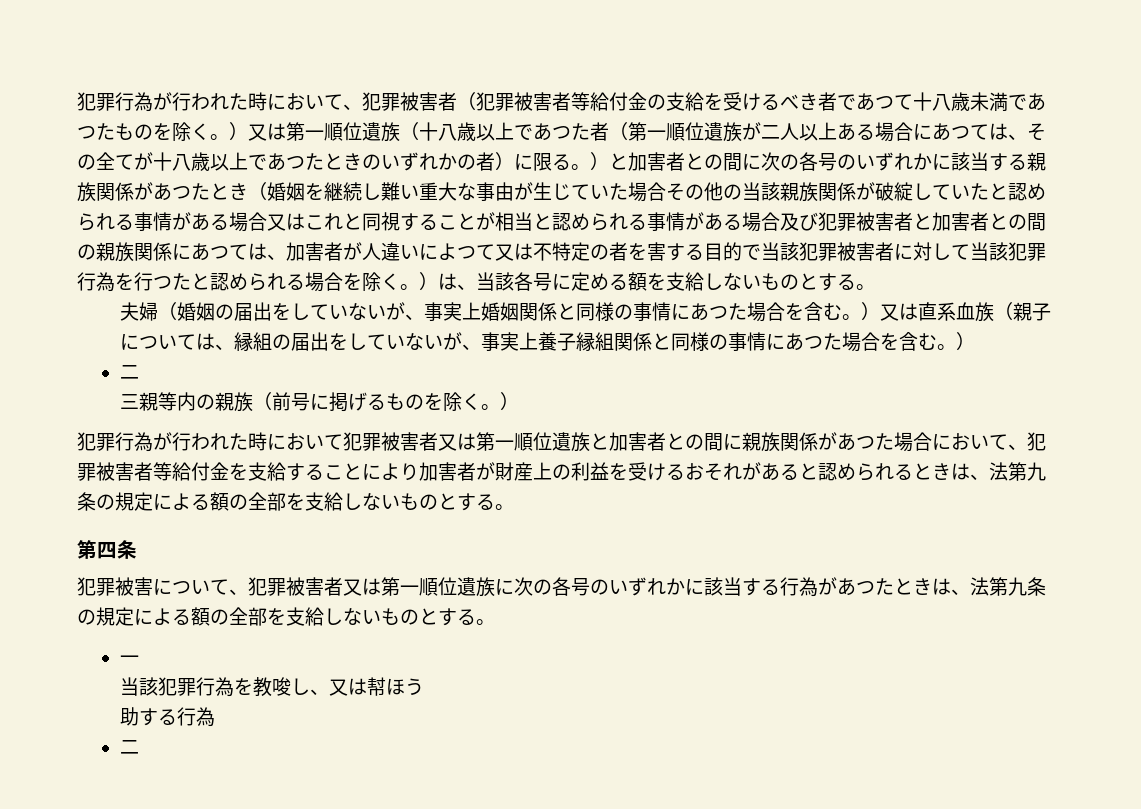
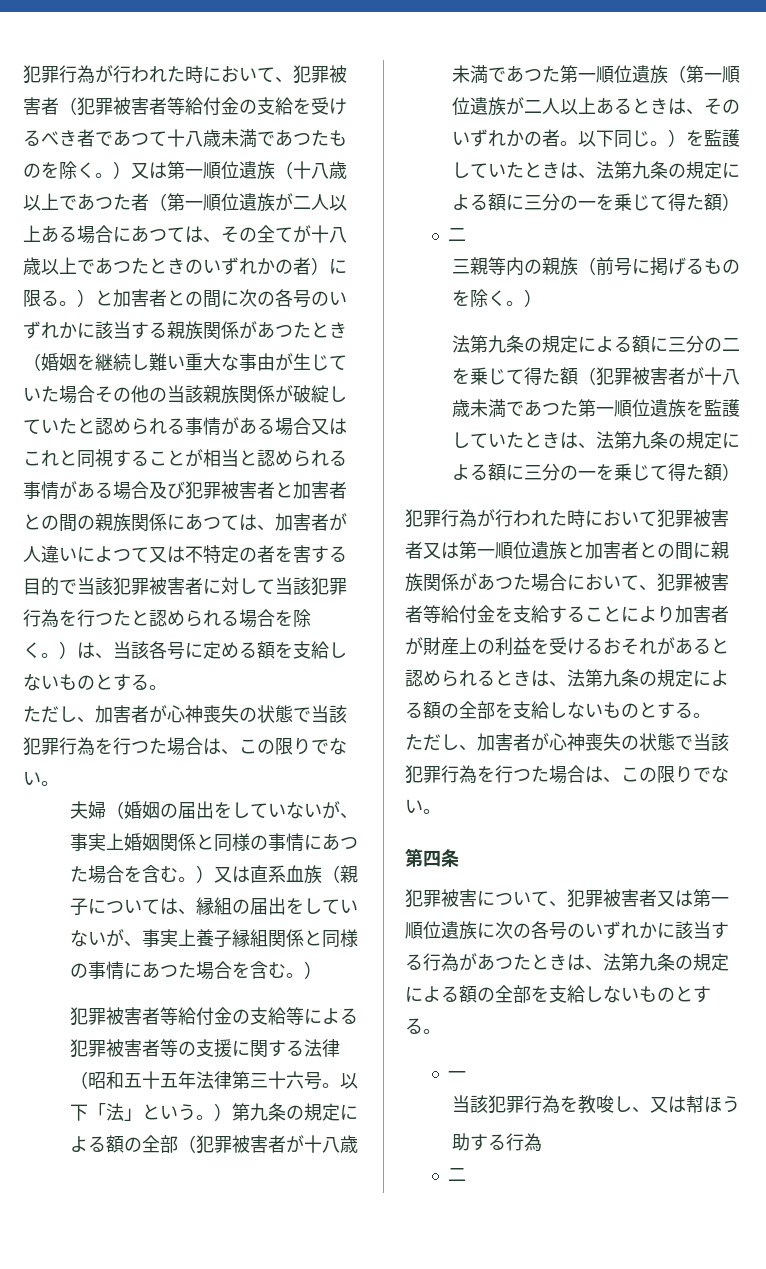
  犯罪行為が行われた時において、犯罪被害者（犯罪被害者等給付金の支給を受けるべき者であつて十八歳未満であつたものを除く。）又は第一順位遺族（十八歳以上であつた者（第一順位遺族が二人以上ある場合にあつては、その全てが十八歳以上であつたときのいずれかの者）に限る。）と加害者との間に次の各号のいずれかに該当する親族関係があつたとき（婚姻を継続し難い重大な事由が生じていた場合その他の当該親族関係が破綻していたと認められる事情がある場合又はこれと同視することが相当と認められる事情がある場合及び犯罪被害者と加害者との間の親族関係にあつては、加害者が人違いによつて又は不特定の者を害する目的で当該犯罪被害者に対して当該犯罪行為を行つたと認められる場合を除く。）は、当該各号に定める額を支給しないものとする。
+ ただし、加害者が心神喪失の状態で当該犯罪行為を行つた場合は、この限りでない。
+ 犯罪被害者等給付金の支給等による犯罪被害者等の支援に関する法律（昭和五十五年法律第三十六号。以下「法」という。）第九条の規定による額の全部（犯罪被害者が十八歳未満であつた第一順位遺族（第一順位遺族が二人以上あるときは、そのいずれかの者。以下同じ。）を監護していたときは、法第九条の規定による額に三分の一を乗じて得た額）
+ 法第九条の規定による額に三分の二を乗じて得た額（犯罪被害者が十八歳未満であつた第一順位遺族を監護していたときは、法第九条の規定による額に三分の一を乗じて得た額）
  犯罪行為が行われた時において犯罪被害者又は第一順位遺族と加害者との間に親族関係があつた場合において、犯罪被害者等給付金を支給することにより加害者が財産上の利益を受けるおそれがあると認められるときは、法第九条の規定による額の全部を支給しないものとする。
+ ただし、加害者が心神喪失の状態で当該犯罪行為を行つた場合は、この限りでない。

